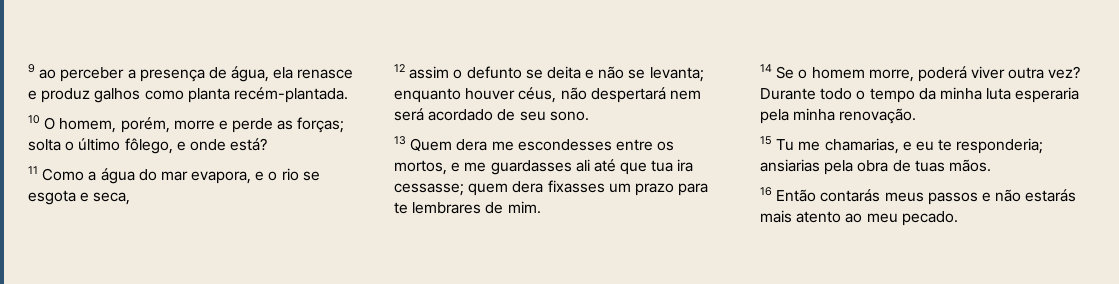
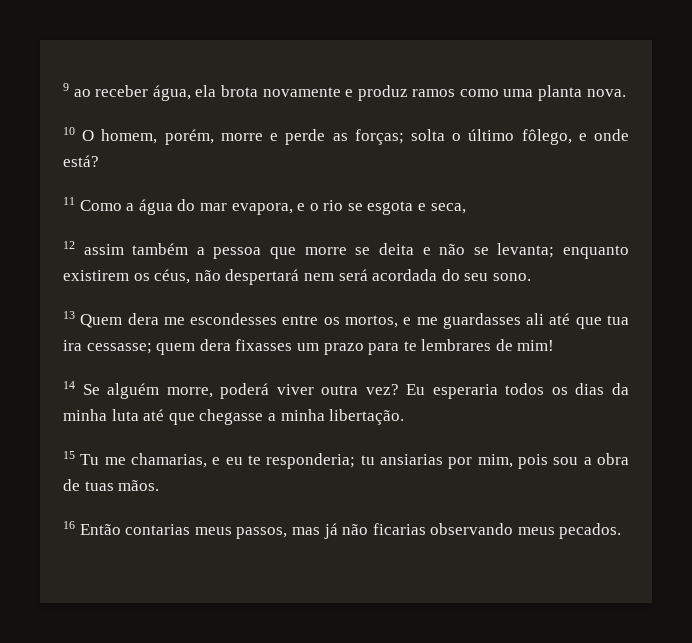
- 9 ao perceber a presença de água, ela renasce e produz galhos como planta recém-plantada.
+ 9 ao receber água, ela brota novamente e produz ramos como uma planta nova.
- 12 assim o defunto se deita e não se levanta; enquanto houver céus, não despertará nem será acordado de seu sono.
+ 12 assim também a pessoa que morre se deita e não se levanta; enquanto existirem os céus, não despertará nem será acordada do seu sono.
- 13 Quem dera me escondesses entre os mortos, e me guardasses ali até que tua ira cessasse; quem dera fixasses um prazo para te lembrares de mim.
+ 13 Quem dera me escondesses entre os mortos, e me guardasses ali até que tua ira cessasse; quem dera fixasses um prazo para te lembrares de mim!
- 14 Se o homem morre, poderá viver outra vez?
+ 14 Se alguém morre, poderá viver outra vez?
- Durante todo o tempo da minha luta esperaria pela minha renovação.
+ Eu esperaria todos os dias da minha luta até que chegasse a minha libertação.
- 15 Tu me chamarias, e eu te responderia; ansiarias pela obra de tuas mãos.
+ 15 Tu me chamarias, e eu te responderia; tu ansiarias por mim, pois sou a obra de tuas mãos.
- 16 Então contarás meus passos e não estarás mais atento ao meu pecado.
+ 16 Então contarias meus passos, mas já não ficarias observando meus pecados.

